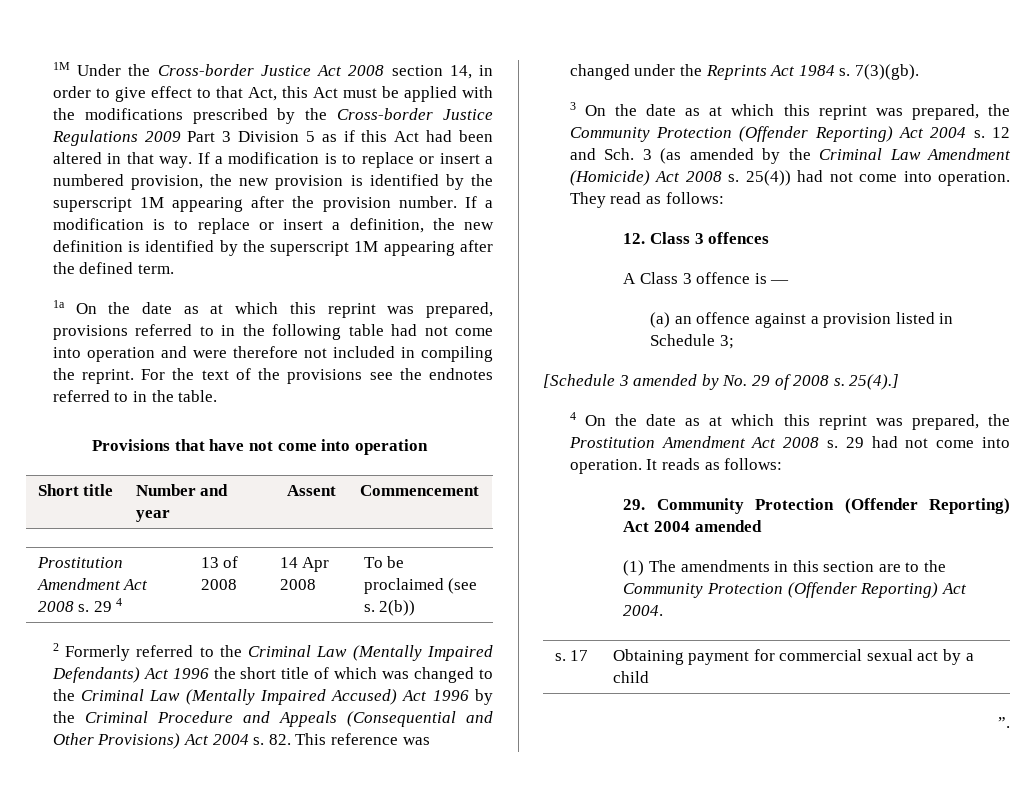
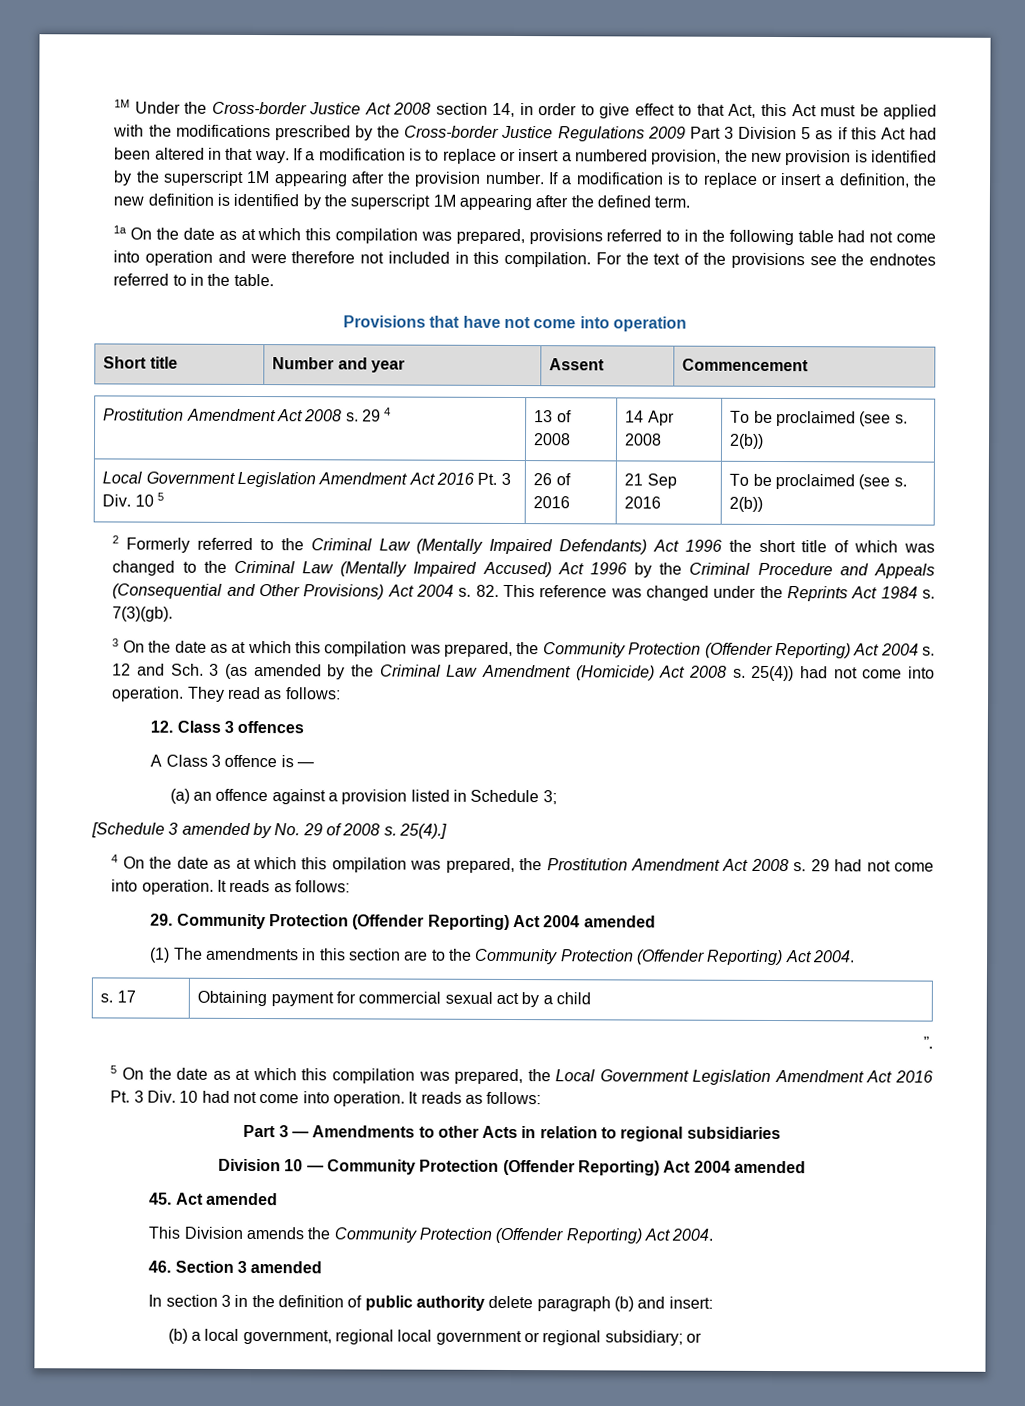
- 1a On the date as at which this reprint was prepared, provisions referred to in the following table had not come into operation and were therefore not included in compiling the reprint.
+ 1a On the date as at which this compilation was prepared, provisions referred to in the following table had not come into operation and were therefore not included in this compilation.
+ Local Government Legislation Amendment Act 2016 Pt. 3 Div. 10 5 | 26 of 2016 | 21 Sep 2016 | To be proclaimed (see s. 2(b))
- 3 On the date as at which this reprint was prepared, the Community Protection (Offender Reporting) Act 2004 s.
+ 3 On the date as at which this compilation was prepared, the Community Protection (Offender Reporting) Act 2004 s.
- 4 On the date as at which this reprint was prepared, the Prostitution Amendment Act 2008 s.
+ 4 On the date as at which this ompilation was prepared, the Prostitution Amendment Act 2008 s.
+ 5 On the date as at which this compilation was prepared, the Local Government Legislation Amendment Act 2016 Pt. 3 Div. 10 had not come into operation. It reads as follows:
+ Part 3 — Amendments to other Acts in relation to regional subsidiaries
+ Division 10 — Community Protection (Offender Reporting) Act 2004 amended
+ 45. Act amended
+ This Division amends the Community Protection (Offender Reporting) Act 2004.
+ 46. Section 3 amended
+ In section 3 in the definition of public authority delete paragraph (b) and insert:
+ (b) a local government, regional local government or regional subsidiary; or

